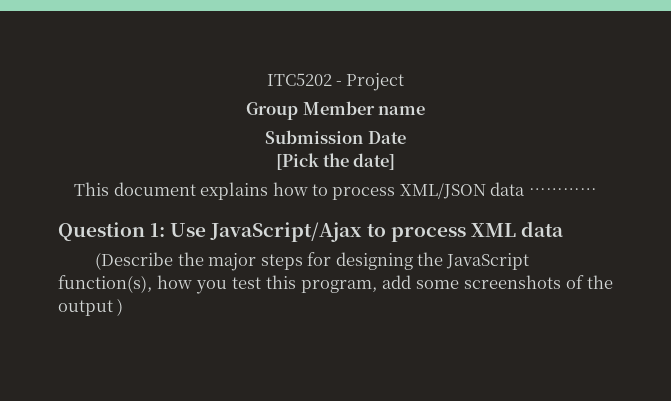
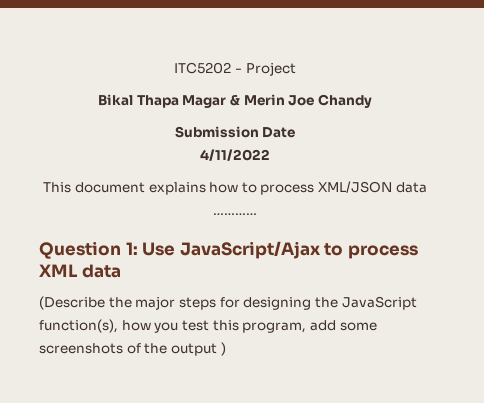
- Group Member name
+ Bikal Thapa Magar & Merin Joe Chandy
- [Pick the date]
+ 4/11/2022

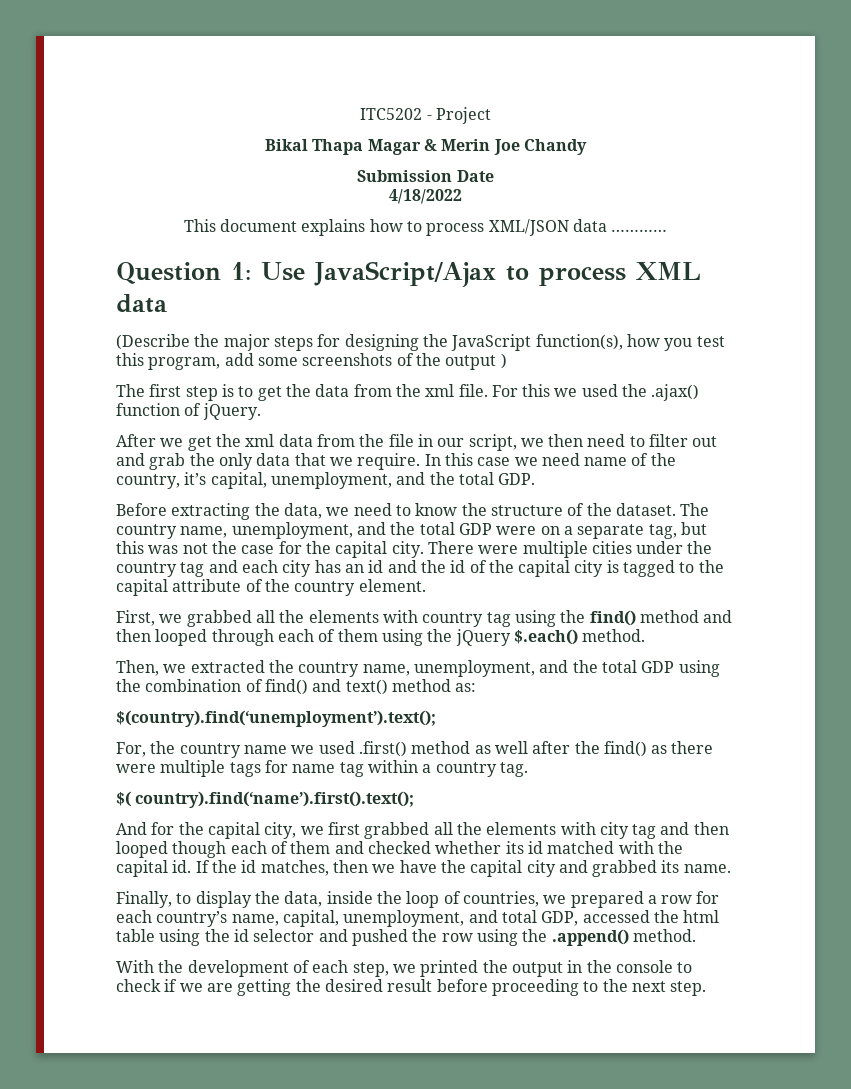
- 4/11/2022
+ 4/18/2022
+ The first step is to get the data from the xml file. For this we used the .ajax() function of jQuery.
+ After we get the xml data from the file in our script, we then need to filter out and grab the only data that we require. In this case we need name of the country, it’s capital, unemployment, and the total GDP.
+ Before extracting the data, we need to know the structure of the dataset. The country name, unemployment, and the total GDP were on a separate tag, but this was not the case for the capital city. There were multiple cities under the country tag and each city has an id and the id of the capital city is tagged to the capital attribute of the country element.
+ First, we grabbed all the elements with country tag using the find() method and then looped through each of them using the jQuery $.each() method.
+ Then, we extracted the country name, unemployment, and the total GDP using the combination of find() and text() method as:
+ $(country).find(‘unemployment’).text();
+ For, the country name we used .first() method as well after the find() as there were multiple tags for name tag within a country tag.
+ $( country).find(‘name’).first().text();
+ And for the capital city, we first grabbed all the elements with city tag and then looped though each of them and checked whether its id matched with the capital id. If the id matches, then we have the capital city and grabbed its name.
+ Finally, to display the data, inside the loop of countries, we prepared a row for each country’s name, capital, unemployment, and total GDP, accessed the html table using the id selector and pushed the row using the .append() method.
+ With the development of each step, we printed the output in the console to check if we are getting the desired result before proceeding to the next step.

